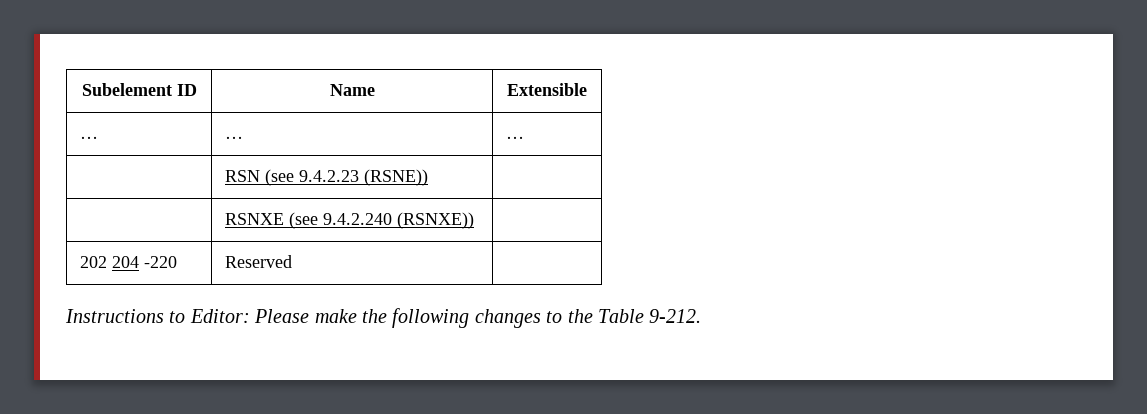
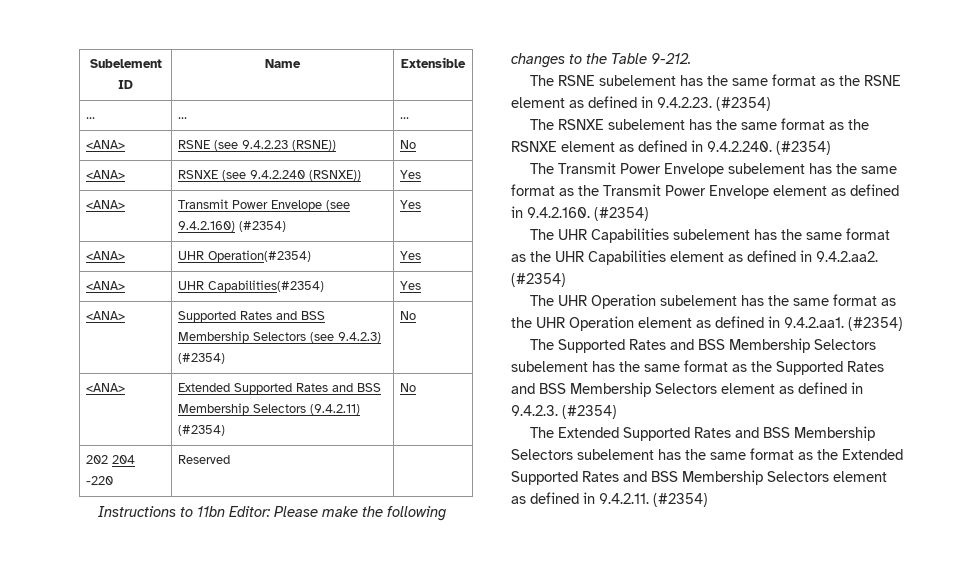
- | RSN (see 9.4.2.23 (RSNE)) |
- | RSNXE (see 9.4.2.240 (RSNXE)) |
+ <ANA> | RSNE (see 9.4.2.23 (RSNE)) | No
+ <ANA> | RSNXE (see 9.4.2.240 (RSNXE)) | Yes
+ <ANA> | Transmit Power Envelope (see 9.4.2.160) (#2354) | Yes
+ <ANA> | UHR Operation(#2354) | Yes
+ <ANA> | UHR Capabilities(#2354) | Yes
+ <ANA> | Supported Rates and BSS Membership Selectors (see 9.4.2.3) (#2354) | No
+ <ANA> | Extended Supported Rates and BSS Membership Selectors (9.4.2.11) (#2354) | No
- Instructions to Editor: Please make the following changes to the Table 9-212.
+ Instructions to 11bn Editor: Please make the following changes to the Table 9-212.
+ The RSNE subelement has the same format as the RSNE element as defined in 9.4.2.23. (#2354)
+ The RSNXE subelement has the same format as the RSNXE element as defined in 9.4.2.240. (#2354)
+ The Transmit Power Envelope subelement has the same format as the Transmit Power Envelope element as defined in 9.4.2.160. (#2354)
+ The UHR Capabilities subelement has the same format as the UHR Capabilities element as defined in 9.4.2.aa2. (#2354)
+ The UHR Operation subelement has the same format as the UHR Operation element as defined in 9.4.2.aa1. (#2354)
+ The Supported Rates and BSS Membership Selectors subelement has the same format as the Supported Rates and BSS Membership Selectors element as defined in 9.4.2.3. (#2354)
+ The Extended Supported Rates and BSS Membership Selectors subelement has the same format as the Extended Supported Rates and BSS Membership Selectors element as defined in 9.4.2.11. (#2354)

